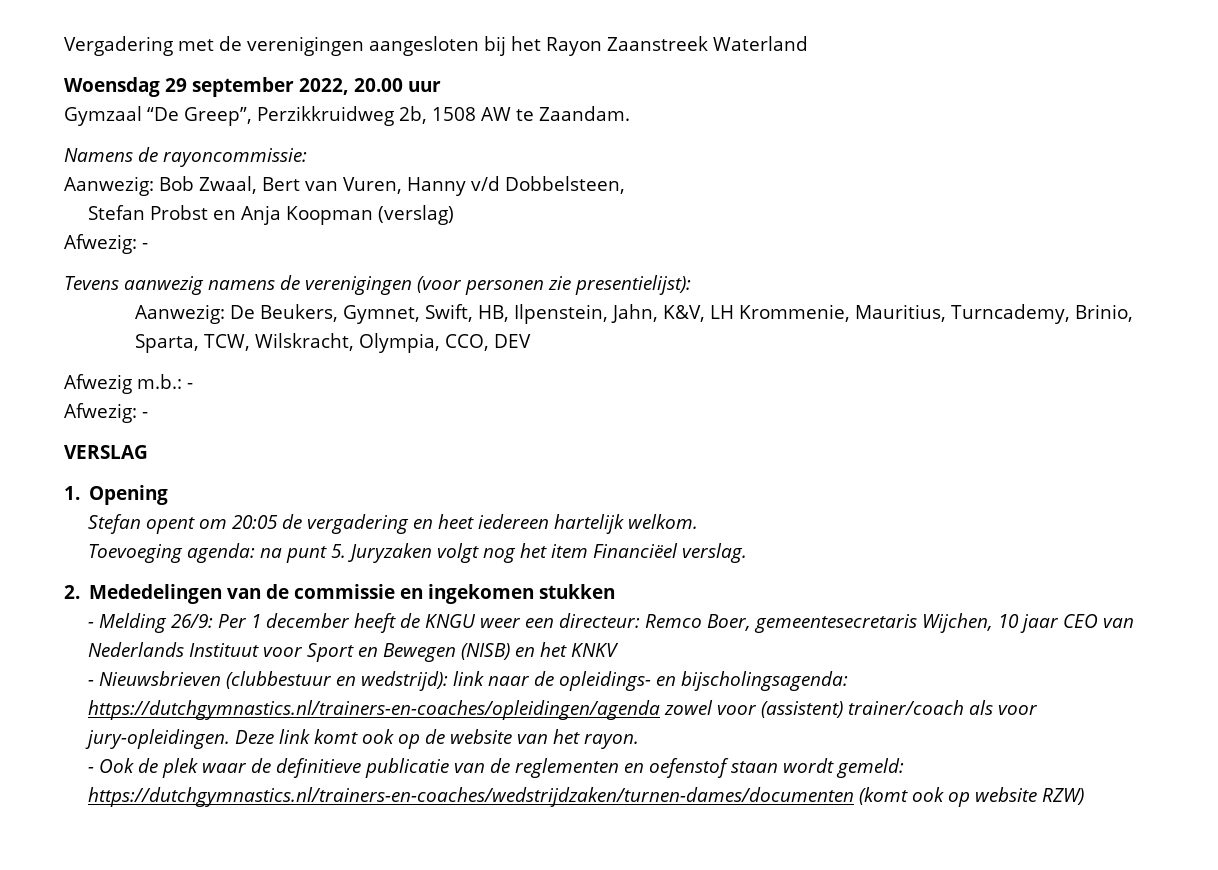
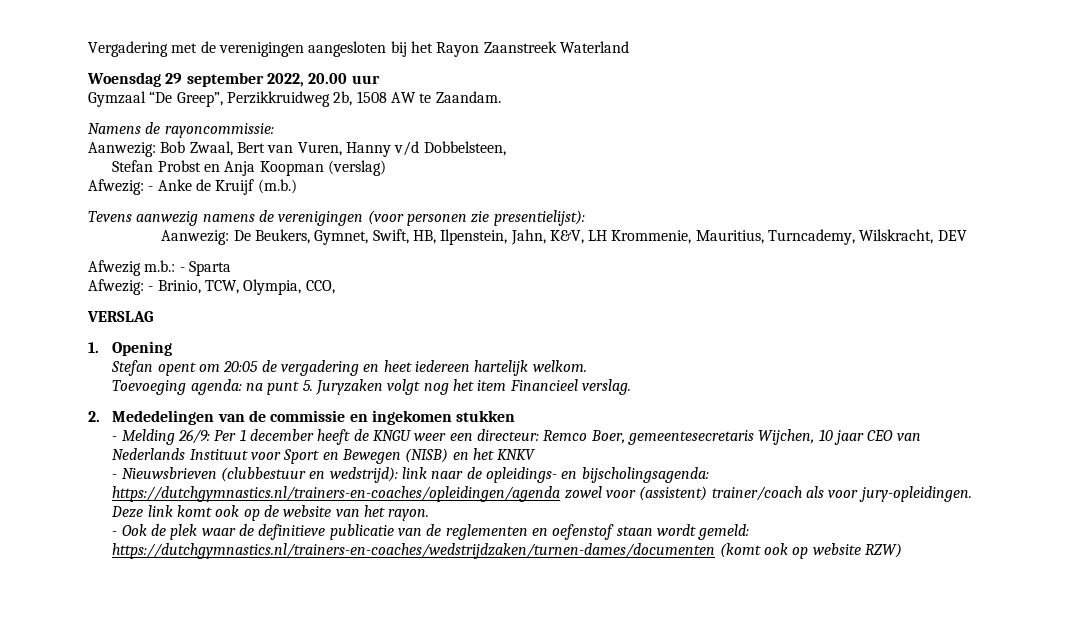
  Stefan Probst en Anja Koopman (verslag)
- Afwezig: -
+ Afwezig: - Anke de Kruijf (m.b.)
- Aanwezig: De Beukers, Gymnet, Swift, HB, Ilpenstein, Jahn, K&V, LH Krommenie, Mauritius, Turncademy, Brinio, Sparta, TCW, Wilskracht, Olympia, CCO, DEV
+ Aanwezig: De Beukers, Gymnet, Swift, HB, Ilpenstein, Jahn, K&V, LH Krommenie, Mauritius, Turncademy, Wilskracht, DEV
- Afwezig m.b.: -
- Afwezig: -
+ Afwezig m.b.: - Sparta
+ Afwezig: - Brinio, TCW, Olympia, CCO,
- Toevoeging agenda: na punt 5. Juryzaken volgt nog het item Financiëel verslag.
+ Toevoeging agenda: na punt 5. Juryzaken volgt nog het item Financieel verslag.

